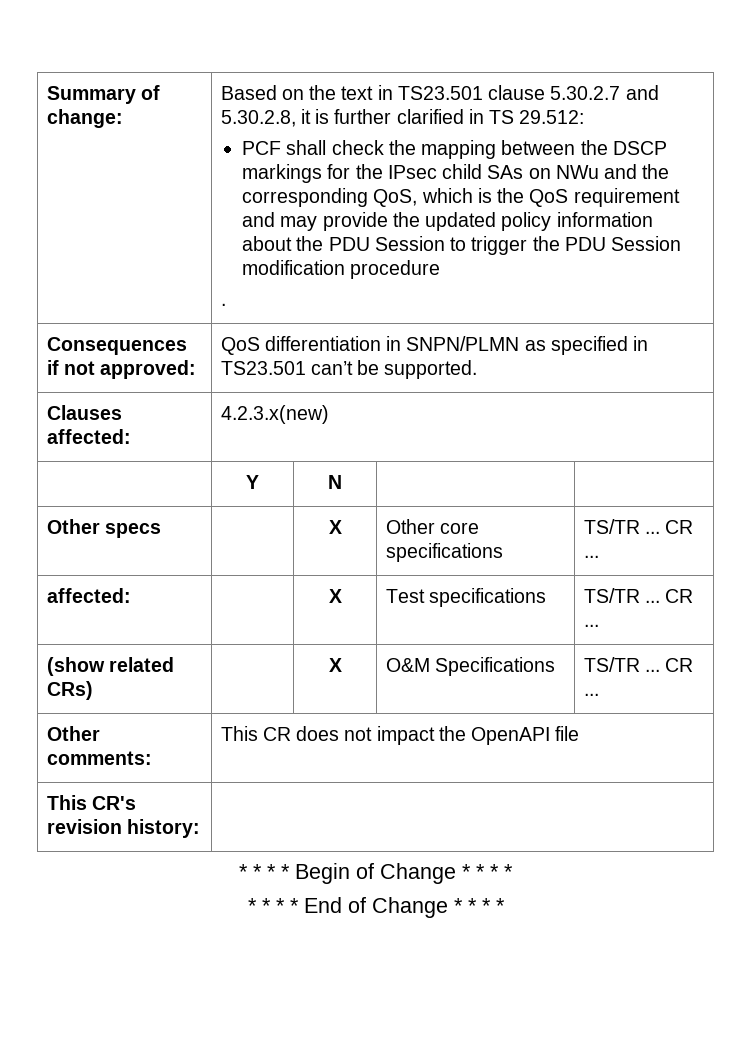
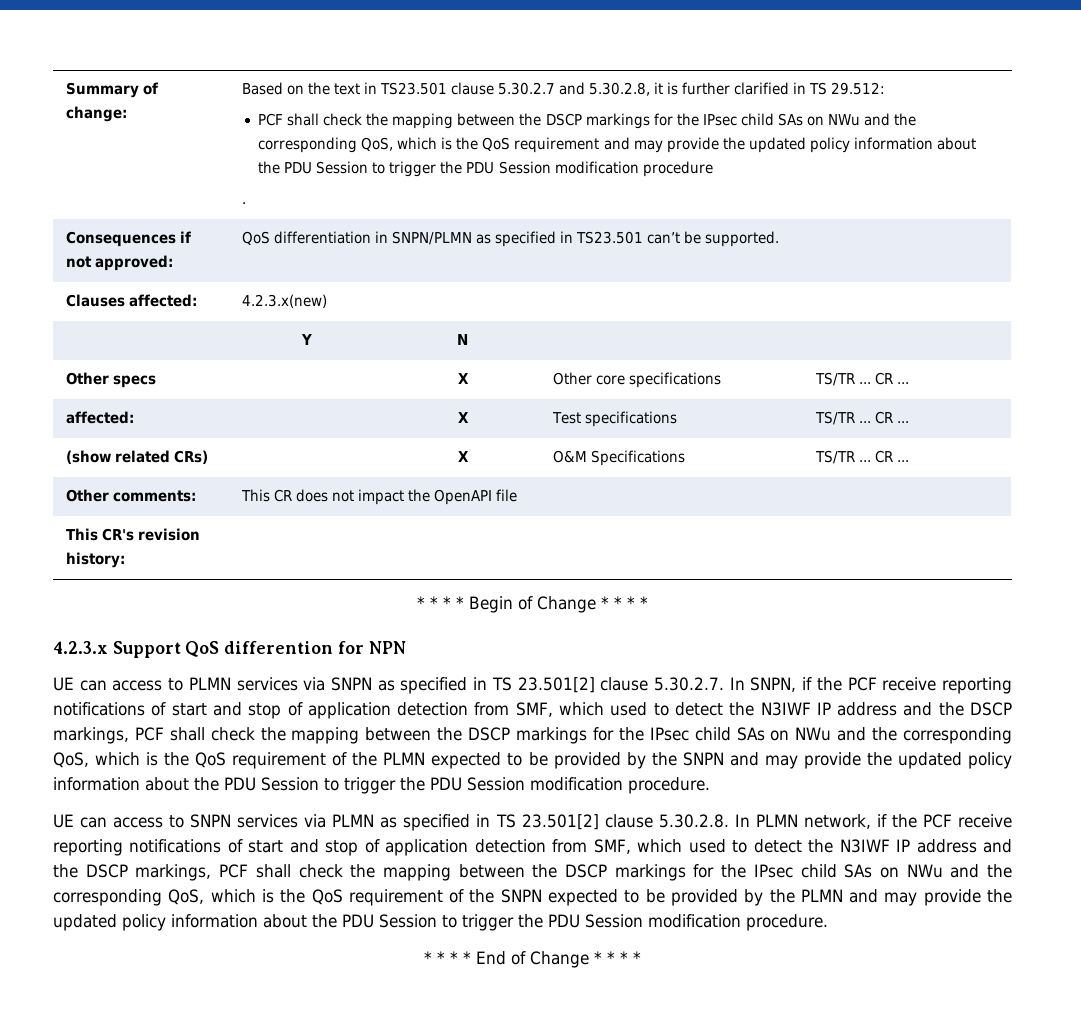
+ 4.2.3.x Support QoS differention for NPN
+ UE can access to PLMN services via SNPN as specified in TS 23.501[2] clause 5.30.2.7. In SNPN, if the PCF receive reporting notifications of start and stop of application detection from SMF, which used to detect the N3IWF IP address and the DSCP markings, PCF shall check the mapping between the DSCP markings for the IPsec child SAs on NWu and the corresponding QoS, which is the QoS requirement of the PLMN expected to be provided by the SNPN and may provide the updated policy information about the PDU Session to trigger the PDU Session modification procedure.
+ UE can access to SNPN services via PLMN as specified in TS 23.501[2] clause 5.30.2.8. In PLMN network, if the PCF receive reporting notifications of start and stop of application detection from SMF, which used to detect the N3IWF IP address and the DSCP markings, PCF shall check the mapping between the DSCP markings for the IPsec child SAs on NWu and the corresponding QoS, which is the QoS requirement of the SNPN expected to be provided by the PLMN and may provide the updated policy information about the PDU Session to trigger the PDU Session modification procedure.

